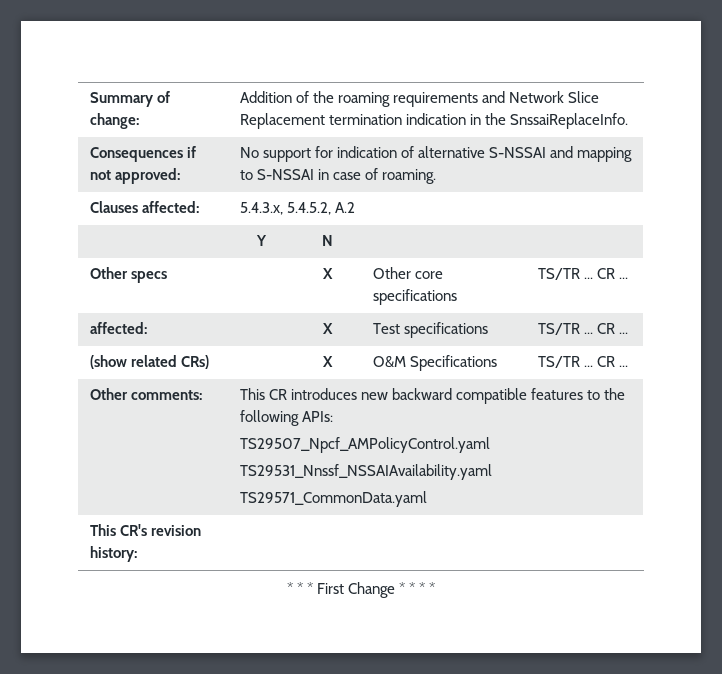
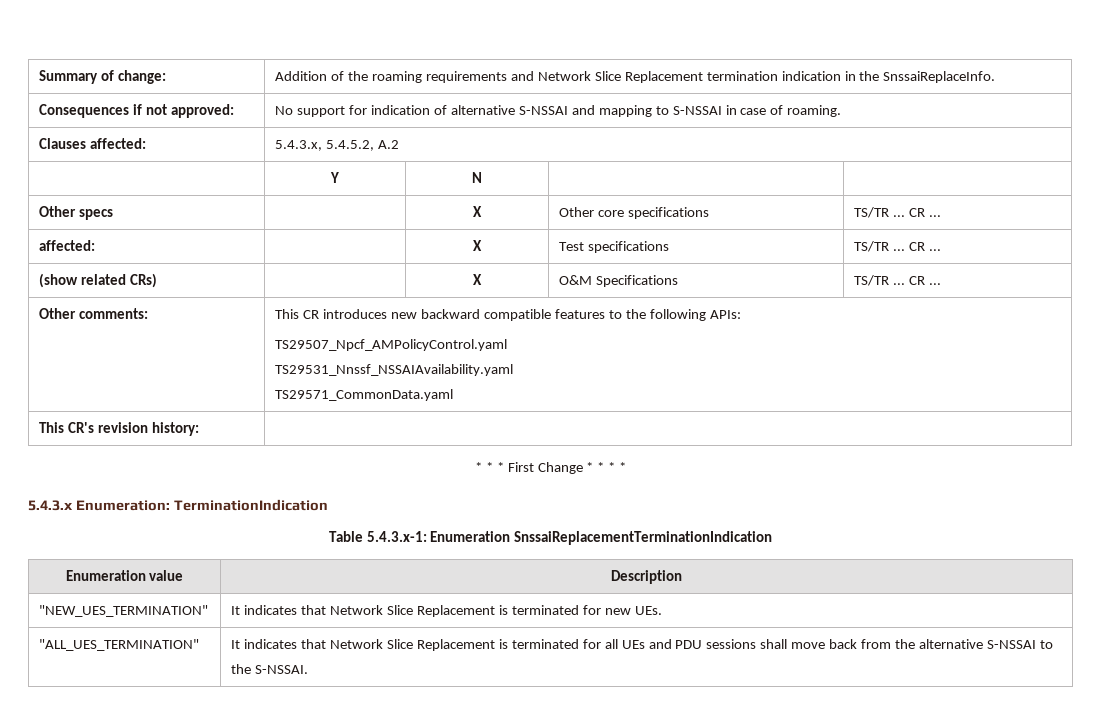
+ 5.4.3.x Enumeration: TerminationIndication
+ Table 5.4.3.x-1: Enumeration SnssaiReplacementTerminationIndication
+ Enumeration value | Description
+ "NEW_UES_TERMINATION" | It indicates that Network Slice Replacement is terminated for new UEs.
+ "ALL_UES_TERMINATION" | It indicates that Network Slice Replacement is terminated for all UEs and PDU sessions shall move back from the alternative S-NSSAI to the S-NSSAI.

